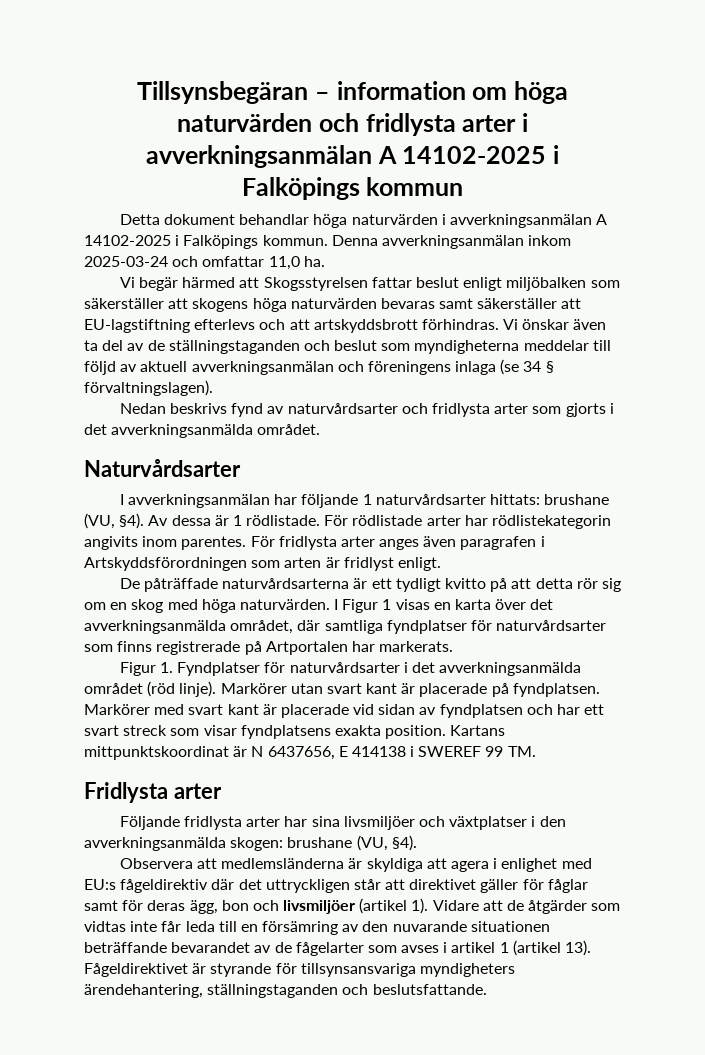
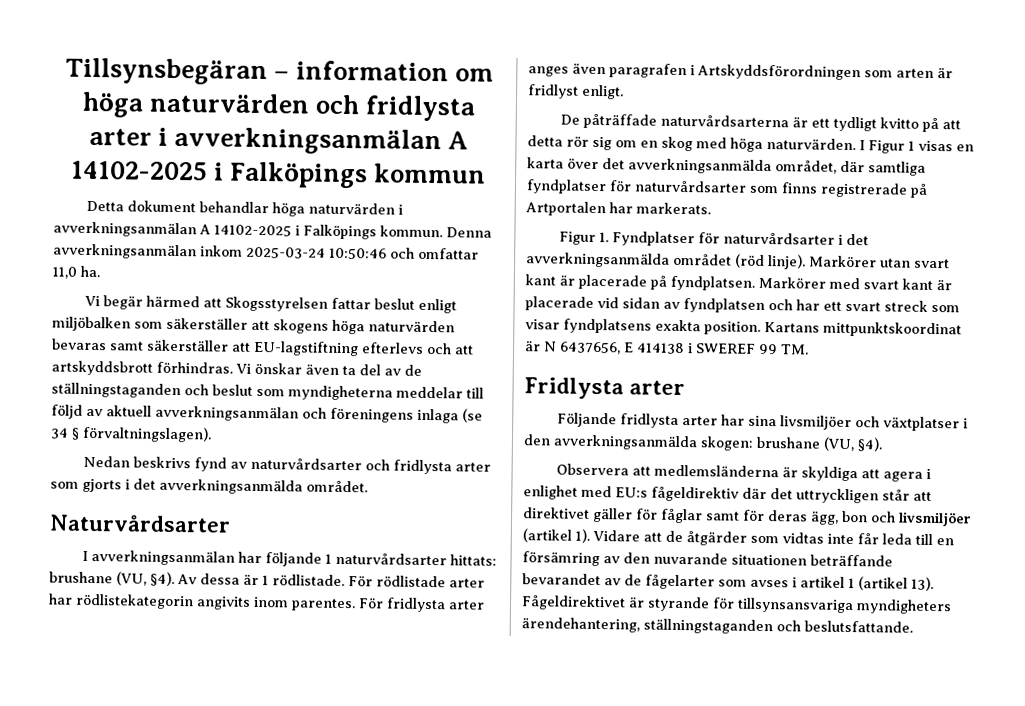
- Denna avverkningsanmälan inkom 2025-03-24 och omfattar 11,0 ha.
+ Denna avverkningsanmälan inkom 2025-03-24 10:50:46 och omfattar 11,0 ha.

